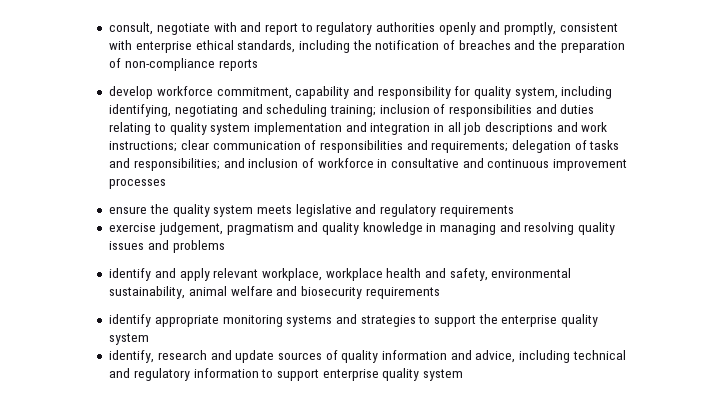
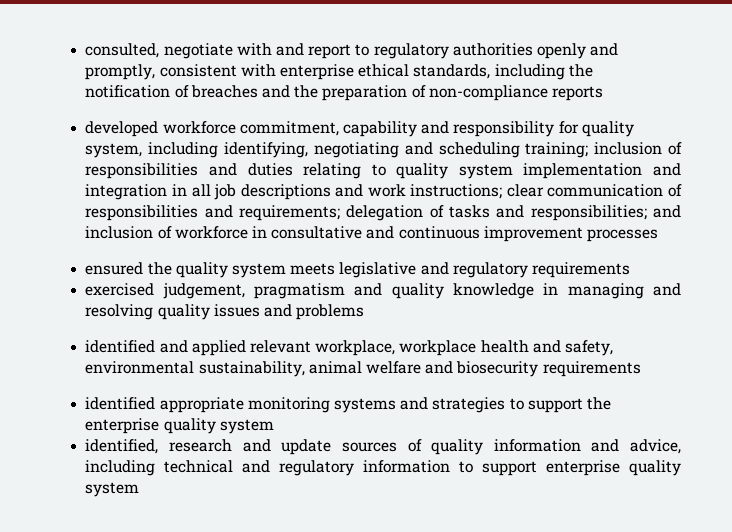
- consult, negotiate with and report to regulatory authorities openly and promptly, consistent with enterprise ethical standards, including the notification of breaches and the preparation of non-compliance reports
+ consulted, negotiate with and report to regulatory authorities openly and promptly, consistent with enterprise ethical standards, including the notification of breaches and the preparation of non-compliance reports
- develop workforce commitment, capability and responsibility for quality system, including identifying, negotiating and scheduling training; inclusion of responsibilities and duties relating to quality system implementation and integration in all job descriptions and work instructions; clear communication of responsibilities and requirements; delegation of tasks and responsibilities; and inclusion of workforce in consultative and continuous improvement processes
+ developed workforce commitment, capability and responsibility for quality system, including identifying, negotiating and scheduling training; inclusion of responsibilities and duties relating to quality system implementation and integration in all job descriptions and work instructions; clear communication of responsibilities and requirements; delegation of tasks and responsibilities; and inclusion of workforce in consultative and continuous improvement processes
- ensure the quality system meets legislative and regulatory requirements
+ ensured the quality system meets legislative and regulatory requirements
- exercise judgement, pragmatism and quality knowledge in managing and resolving quality issues and problems
+ exercised judgement, pragmatism and quality knowledge in managing and resolving quality issues and problems
- identify and apply relevant workplace, workplace health and safety, environmental sustainability, animal welfare and biosecurity requirements
+ identified and applied relevant workplace, workplace health and safety, environmental sustainability, animal welfare and biosecurity requirements
- identify appropriate monitoring systems and strategies to support the enterprise quality system
+ identified appropriate monitoring systems and strategies to support the enterprise quality system
- identify, research and update sources of quality information and advice, including technical and regulatory information to support enterprise quality system
+ identified, research and update sources of quality information and advice, including technical and regulatory information to support enterprise quality system

